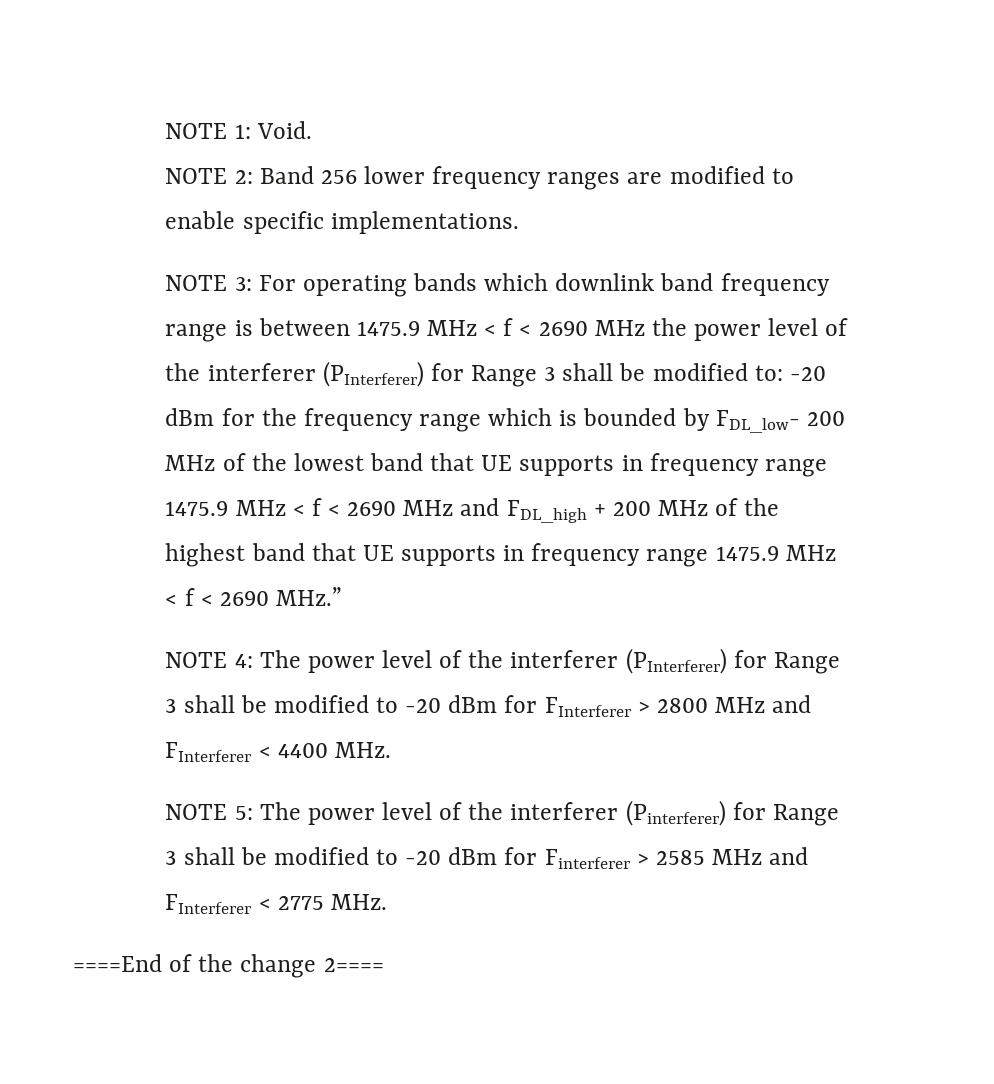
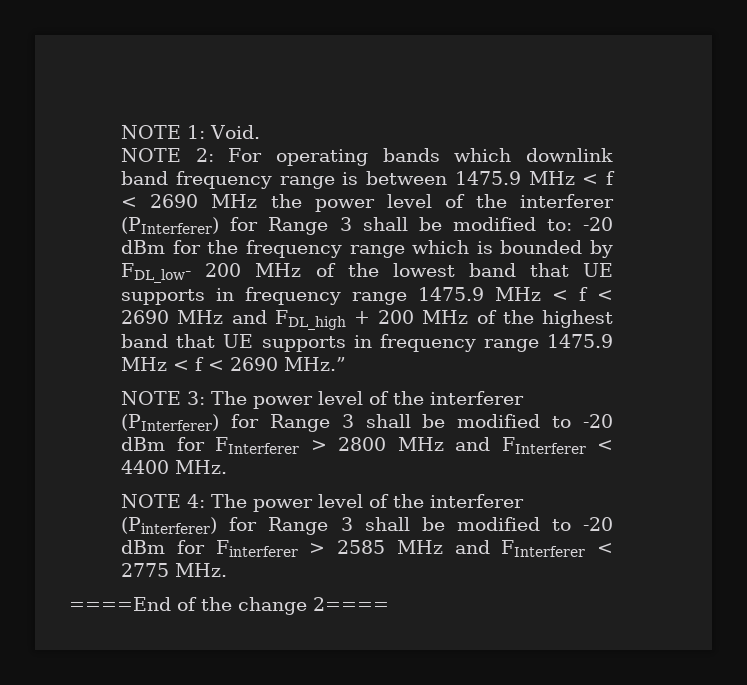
- Band 256 lower frequency ranges are modified to enable specific implementations.
- NOTE 3:
- NOTE 4: The power level of the interferer (PInterferer) for Range 3 shall be modified to -20 dBm for FInterferer > 2800 MHz and FInterferer < 4400 MHz.
+ NOTE 3: The power level of the interferer (PInterferer) for Range 3 shall be modified to -20 dBm for FInterferer > 2800 MHz and FInterferer < 4400 MHz.
- NOTE 5: The power level of the interferer (Pinterferer) for Range 3 shall be modified to -20 dBm for Finterferer > 2585 MHz and FInterferer < 2775 MHz.
+ NOTE 4: The power level of the interferer (Pinterferer) for Range 3 shall be modified to -20 dBm for Finterferer > 2585 MHz and FInterferer < 2775 MHz.

